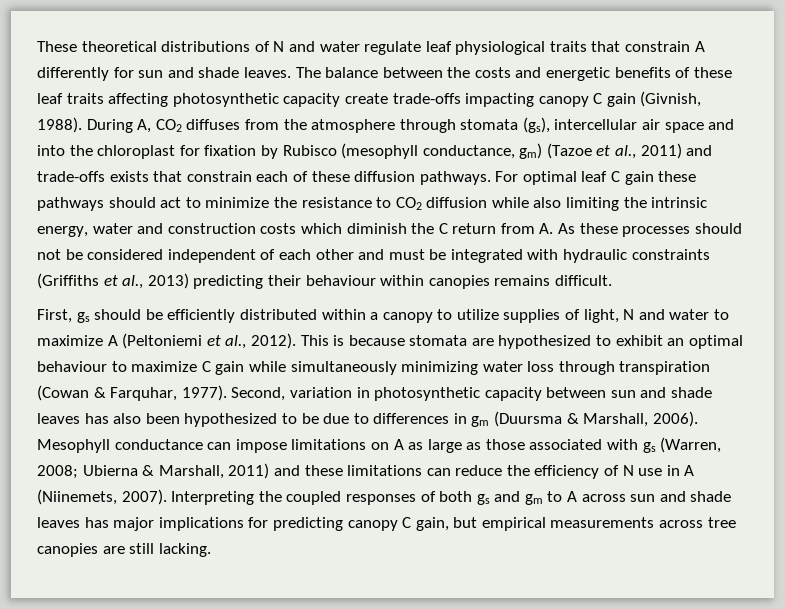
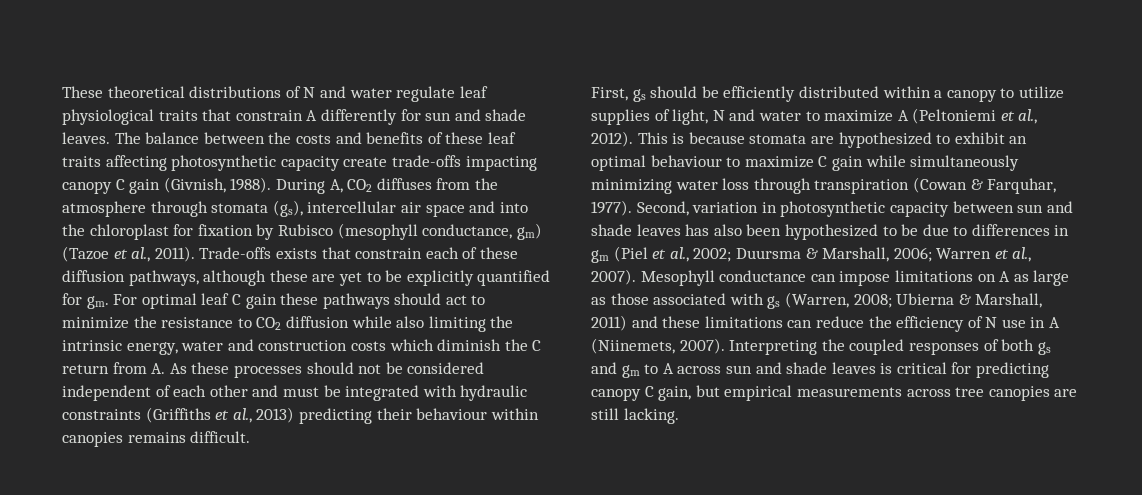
- The balance between the costs and energetic benefits of these leaf traits affecting photosynthetic capacity create trade-offs impacting canopy C gain (Givnish, 1988).
+ The balance between the costs and benefits of these leaf traits affecting photosynthetic capacity create trade-offs impacting canopy C gain (Givnish, 1988).
- During A, CO2 diffuses from the atmosphere through stomata (gs), intercellular air space and into the chloroplast for fixation by Rubisco (mesophyll conductance, gm) (Tazoe et al., 2011) and trade-offs exists that constrain each of these diffusion pathways.
+ During A, CO2 diffuses from the atmosphere through stomata (gs), intercellular air space and into the chloroplast for fixation by Rubisco (mesophyll conductance, gm) (Tazoe et al., 2011). Trade-offs exists that constrain each of these diffusion pathways, although these are yet to be explicitly quantified for gm.
- Second, variation in photosynthetic capacity between sun and shade leaves has also been hypothesized to be due to differences in gm (Duursma & Marshall, 2006).
+ Second, variation in photosynthetic capacity between sun and shade leaves has also been hypothesized to be due to differences in gm (Piel et al., 2002; Duursma & Marshall, 2006; Warren et al., 2007).
- Interpreting the coupled responses of both gs and gm to A across sun and shade leaves has major implications for predicting canopy C gain, but empirical measurements across tree canopies are still lacking.
+ Interpreting the coupled responses of both gs and gm to A across sun and shade leaves is critical for predicting canopy C gain, but empirical measurements across tree canopies are still lacking.

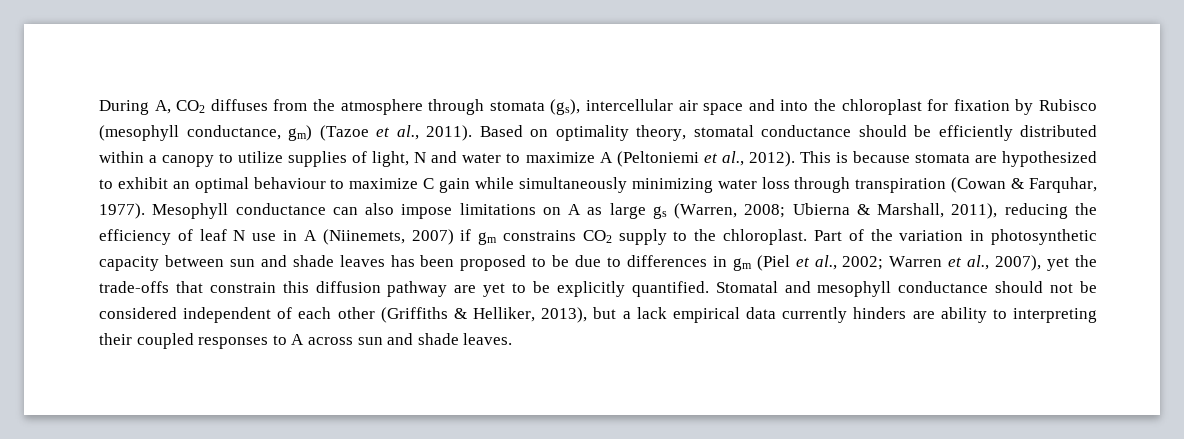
- These theoretical distributions of N and water regulate leaf physiological traits that constrain A differently for sun and shade leaves. The balance between the costs and benefits of these leaf traits affecting photosynthetic capacity create trade-offs impacting canopy C gain (Givnish, 1988).
- Trade-offs exists that constrain each of these diffusion pathways, although these are yet to be explicitly quantified for gm. For optimal leaf C gain these pathways should act to minimize the resistance to CO2 diffusion while also limiting the intrinsic energy, water and construction costs which diminish the C return from A. As these processes should not be considered independent of each other and must be integrated with hydraulic constraints (Griffiths et al., 2013) predicting their behaviour within canopies remains difficult.
- First, gs should be efficiently distributed within a canopy to utilize supplies of light, N and water to maximize A (Peltoniemi et al., 2012).
+ Based on optimality theory, stomatal conductance should be efficiently distributed within a canopy to utilize supplies of light, N and water to maximize A (Peltoniemi et al., 2012).
- Second, variation in photosynthetic capacity between sun and shade leaves has also been hypothesized to be due to differences in gm (Piel et al., 2002; Duursma & Marshall, 2006; Warren et al., 2007). Mesophyll conductance can impose limitations on A as large as those associated with gs (Warren, 2008; Ubierna & Marshall, 2011) and these limitations can reduce the efficiency of N use in A (Niinemets, 2007). Interpreting the coupled responses of both gs and gm to A across sun and shade leaves is critical for predicting canopy C gain, but empirical measurements across tree canopies are still lacking.
+ Mesophyll conductance can also impose limitations on A as large gs (Warren, 2008; Ubierna & Marshall, 2011), reducing the efficiency of leaf N use in A (Niinemets, 2007) if gm constrains CO2 supply to the chloroplast. Part of the variation in photosynthetic capacity between sun and shade leaves has been proposed to be due to differences in gm (Piel et al., 2002; Warren et al., 2007), yet the trade-offs that constrain this diffusion pathway are yet to be explicitly quantified. Stomatal and mesophyll conductance should not be considered independent of each other (Griffiths & Helliker, 2013), but a lack empirical data currently hinders are ability to interpreting their coupled responses to A across sun and shade leaves.

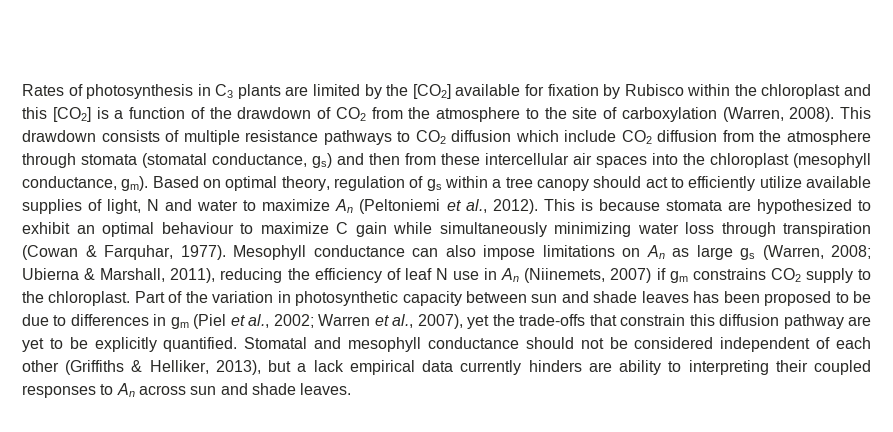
- During A, CO2 diffuses from the atmosphere through stomata (gs), intercellular air space and into the chloroplast for fixation by Rubisco (mesophyll conductance, gm) (Tazoe et al., 2011). Based on optimality theory, stomatal conductance should be efficiently distributed within a canopy to utilize supplies of light, N and water to maximize A (Peltoniemi et al., 2012).
+ Rates of photosynthesis in C3 plants are limited by the [CO2] available for fixation by Rubisco within the chloroplast and this [CO2] is a function of the drawdown of CO2 from the atmosphere to the site of carboxylation (Warren, 2008). This drawdown consists of multiple resistance pathways to CO2 diffusion which include CO2 diffusion from the atmosphere through stomata (stomatal conductance, gs) and then from these intercellular air spaces into the chloroplast (mesophyll conductance, gm). Based on optimal theory, regulation of gs within a tree canopy should act to efficiently utilize available supplies of light, N and water to maximize An (Peltoniemi et al., 2012).
- Mesophyll conductance can also impose limitations on A as large gs (Warren, 2008; Ubierna & Marshall, 2011), reducing the efficiency of leaf N use in A (Niinemets, 2007) if gm constrains CO2 supply to the chloroplast.
+ Mesophyll conductance can also impose limitations on An as large gs (Warren, 2008; Ubierna & Marshall, 2011), reducing the efficiency of leaf N use in An (Niinemets, 2007) if gm constrains CO2 supply to the chloroplast.
- Stomatal and mesophyll conductance should not be considered independent of each other (Griffiths & Helliker, 2013), but a lack empirical data currently hinders are ability to interpreting their coupled responses to A across sun and shade leaves.
+ Stomatal and mesophyll conductance should not be considered independent of each other (Griffiths & Helliker, 2013), but a lack empirical data currently hinders are ability to interpreting their coupled responses to An across sun and shade leaves.

